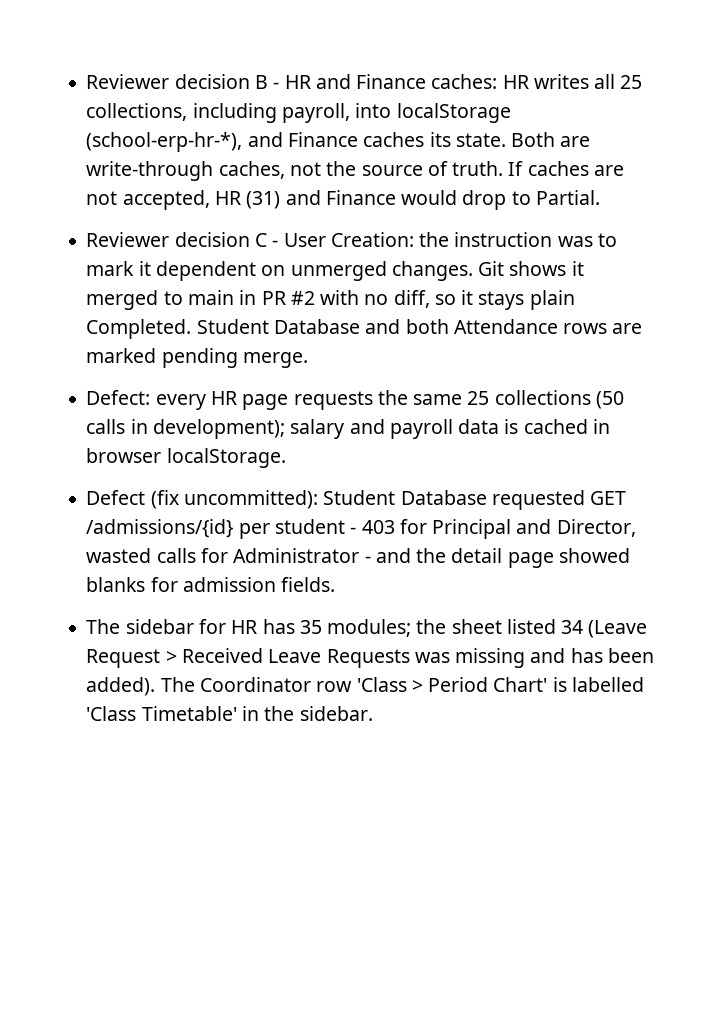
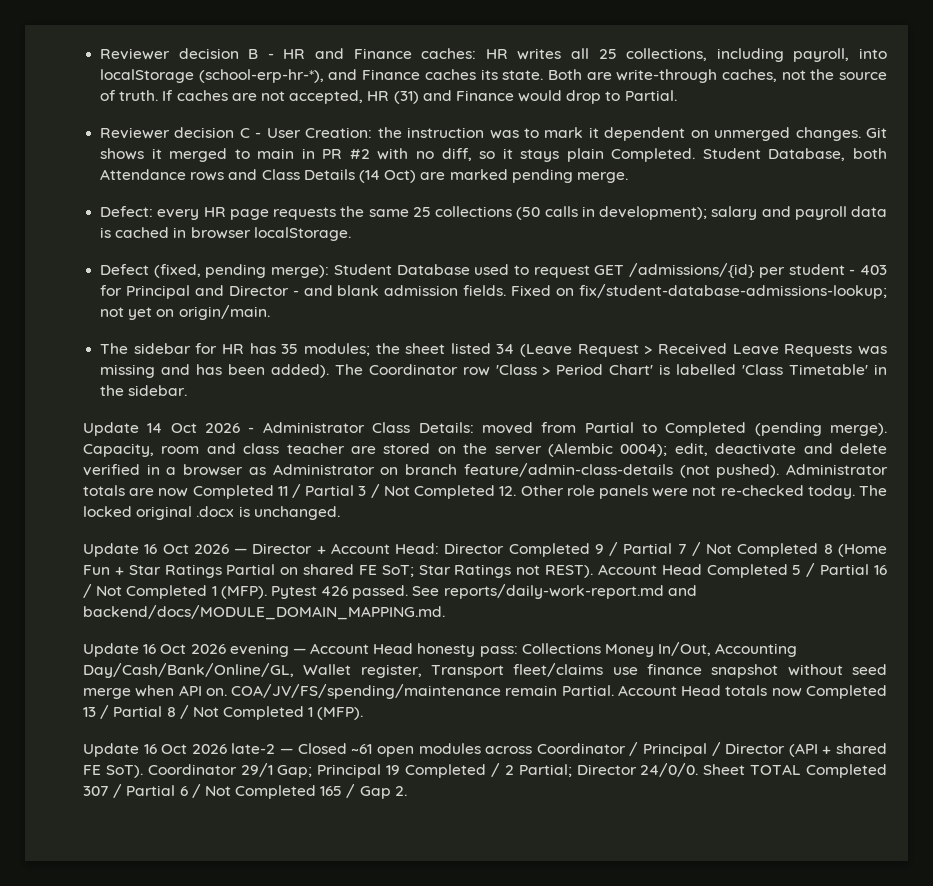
- Student Database and both Attendance rows are marked pending merge.
+ Student Database, both Attendance rows and Class Details (14 Oct) are marked pending merge.
- Defect (fix uncommitted): Student Database requested GET /admissions/{id} per student - 403 for Principal and Director, wasted calls for Administrator - and the detail page showed blanks for admission fields.
+ Defect (fixed, pending merge): Student Database used to request GET /admissions/{id} per student - 403 for Principal and Director - and blank admission fields. Fixed on fix/student-database-admissions-lookup; not yet on origin/main.
+ Update 14 Oct 2026 - Administrator Class Details: moved from Partial to Completed (pending merge). Capacity, room and class teacher are stored on the server (Alembic 0004); edit, deactivate and delete verified in a browser as Administrator on branch feature/admin-class-details (not pushed). Administrator totals are now Completed 11 / Partial 3 / Not Completed 12. Other role panels were not re-checked today. The locked original .docx is unchanged.
+ Update 16 Oct 2026 — Director + Account Head: Director Completed 9 / Partial 7 / Not Completed 8 (Home Fun + Star Ratings Partial on shared FE SoT; Star Ratings not REST). Account Head Completed 5 / Partial 16 / Not Completed 1 (MFP). Pytest 426 passed. See reports/daily-work-report.md and backend/docs/MODULE_DOMAIN_MAPPING.md.
+ Update 16 Oct 2026 evening — Account Head honesty pass: Collections Money In/Out, Accounting Day/Cash/Bank/Online/GL, Wallet register, Transport fleet/claims use finance snapshot without seed merge when API on. COA/JV/FS/spending/maintenance remain Partial. Account Head totals now Completed 13 / Partial 8 / Not Completed 1 (MFP).
+ Update 16 Oct 2026 late-2 — Closed ~61 open modules across Coordinator / Principal / Director (API + shared FE SoT). Coordinator 29/1 Gap; Principal 19 Completed / 2 Partial; Director 24/0/0. Sheet TOTAL Completed 307 / Partial 6 / Not Completed 165 / Gap 2.

